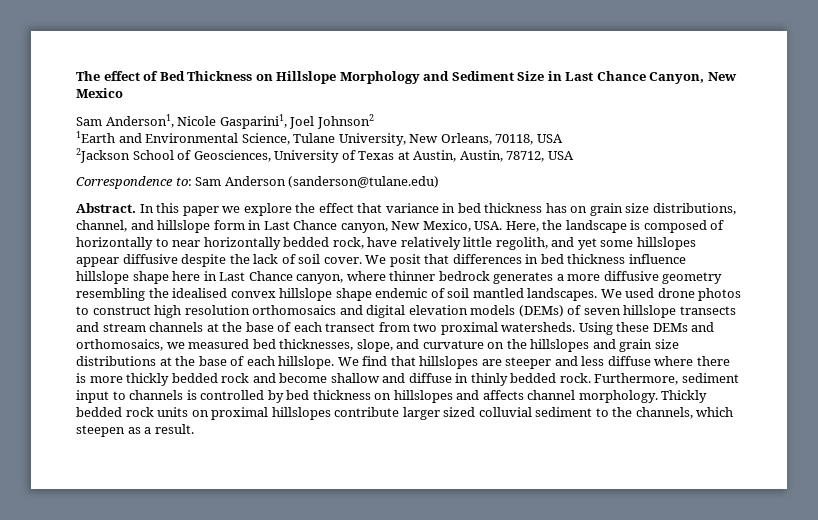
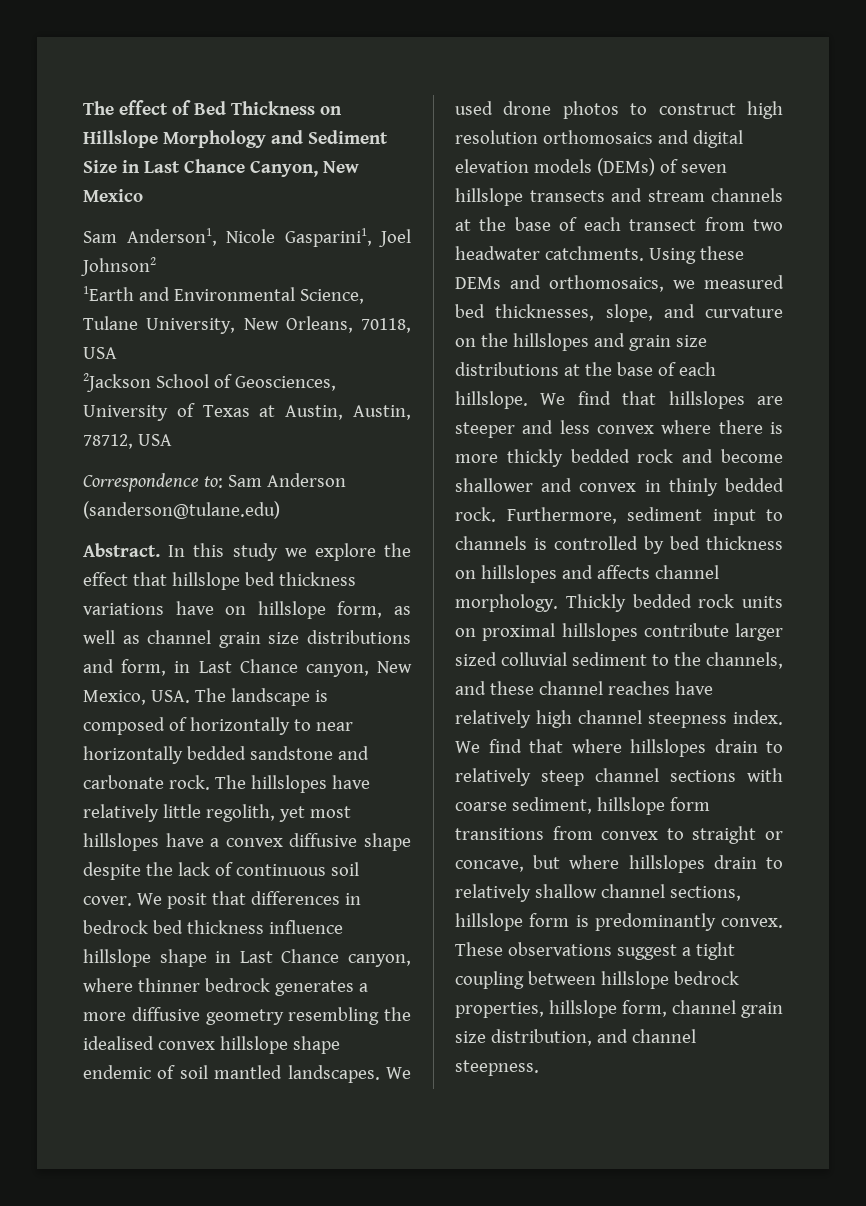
- In this paper we explore the effect that variance in bed thickness has on grain size distributions, channel, and hillslope form in Last Chance canyon, New Mexico, USA. Here, the landscape is composed of horizontally to near horizontally bedded rock, have relatively little regolith, and yet some hillslopes appear diffusive despite the lack of soil cover.
+ In this study we explore the effect that hillslope bed thickness variations have on hillslope form, as well as channel grain size distributions and form, in Last Chance canyon, New Mexico, USA. The landscape is composed of horizontally to near horizontally bedded sandstone and carbonate rock. The hillslopes have relatively little regolith, yet most hillslopes have a convex diffusive shape despite the lack of continuous soil cover.
- We posit that differences in bed thickness influence hillslope shape here in Last Chance canyon, where thinner bedrock generates a more diffusive geometry resembling the idealised convex hillslope shape endemic of soil mantled landscapes.
+ We posit that differences in bedrock bed thickness influence hillslope shape in Last Chance canyon, where thinner bedrock generates a more diffusive geometry resembling the idealised convex hillslope shape endemic of soil mantled landscapes.
- We used drone photos to construct high resolution orthomosaics and digital elevation models (DEMs) of seven hillslope transects and stream channels at the base of each transect from two proximal watersheds.
+ We used drone photos to construct high resolution orthomosaics and digital elevation models (DEMs) of seven hillslope transects and stream channels at the base of each transect from two headwater catchments.
- We find that hillslopes are steeper and less diffuse where there is more thickly bedded rock and become shallow and diffuse in thinly bedded rock.
+ We find that hillslopes are steeper and less convex where there is more thickly bedded rock and become shallower and convex in thinly bedded rock.
- Thickly bedded rock units on proximal hillslopes contribute larger sized colluvial sediment to the channels, which steepen as a result.
+ Thickly bedded rock units on proximal hillslopes contribute larger sized colluvial sediment to the channels, and these channel reaches have relatively high channel steepness index. We find that where hillslopes drain to relatively steep channel sections with coarse sediment, hillslope form transitions from convex to straight or concave, but where hillslopes drain to relatively shallow channel sections, hillslope form is predominantly convex. These observations suggest a tight coupling between hillslope bedrock properties, hillslope form, channel grain size distribution, and channel steepness.

